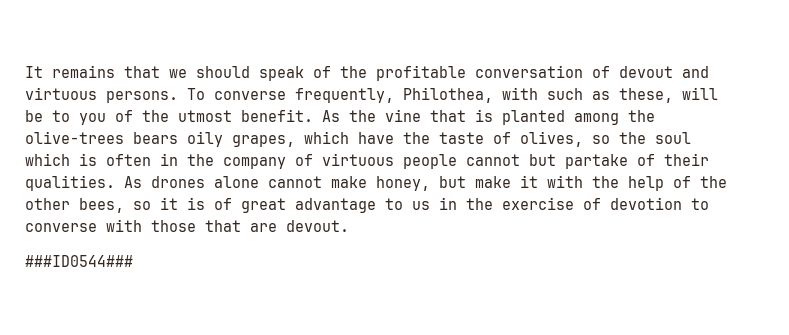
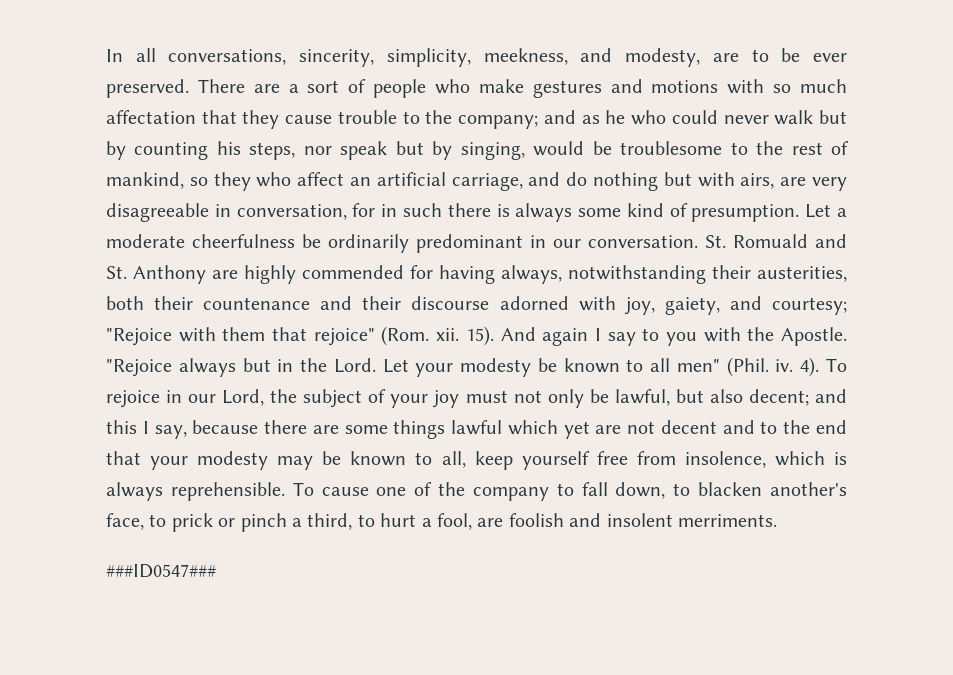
- It remains that we should speak of the profitable conversation of devout and virtuous persons. To converse frequently, Philothea, with such as these, will be to you of the utmost benefit. As the vine that is planted among the olive-trees bears oily grapes, which have the taste of olives, so the soul which is often in the company of virtuous people cannot but partake of their qualities. As drones alone cannot make honey, but make it with the help of the other bees, so it is of great advantage to us in the exercise of devotion to converse with those that are devout.
- ###ID0544###
+ In all conversations, sincerity, simplicity, meekness, and modesty, are to be ever preserved. There are a sort of people who make gestures and motions with so much affectation that they cause trouble to the company; and as he who could never walk but by counting his steps, nor speak but by singing, would be troublesome to the rest of mankind, so they who affect an artificial carriage, and do nothing but with airs, are very disagreeable in conversation, for in such there is always some kind of presumption. Let a moderate cheerfulness be ordinarily predominant in our conversation. St. Romuald and St. Anthony are highly commended for having always, notwithstanding their austerities, both their countenance and their discourse adorned with joy, gaiety, and courtesy; "Rejoice with them that rejoice" (Rom. xii. 15). And again I say to you with the Apostle. "Rejoice always but in the Lord. Let your modesty be known to all men" (Phil. iv. 4). To rejoice in our Lord, the subject of your joy must not only be lawful, but also decent; and this I say, because there are some things lawful which yet are not decent and to the end that your modesty may be known to all, keep yourself free from insolence, which is always reprehensible. To cause one of the company to fall down, to blacken another's face, to prick or pinch a third, to hurt a fool, are foolish and insolent merriments.
+ ###ID0547###

